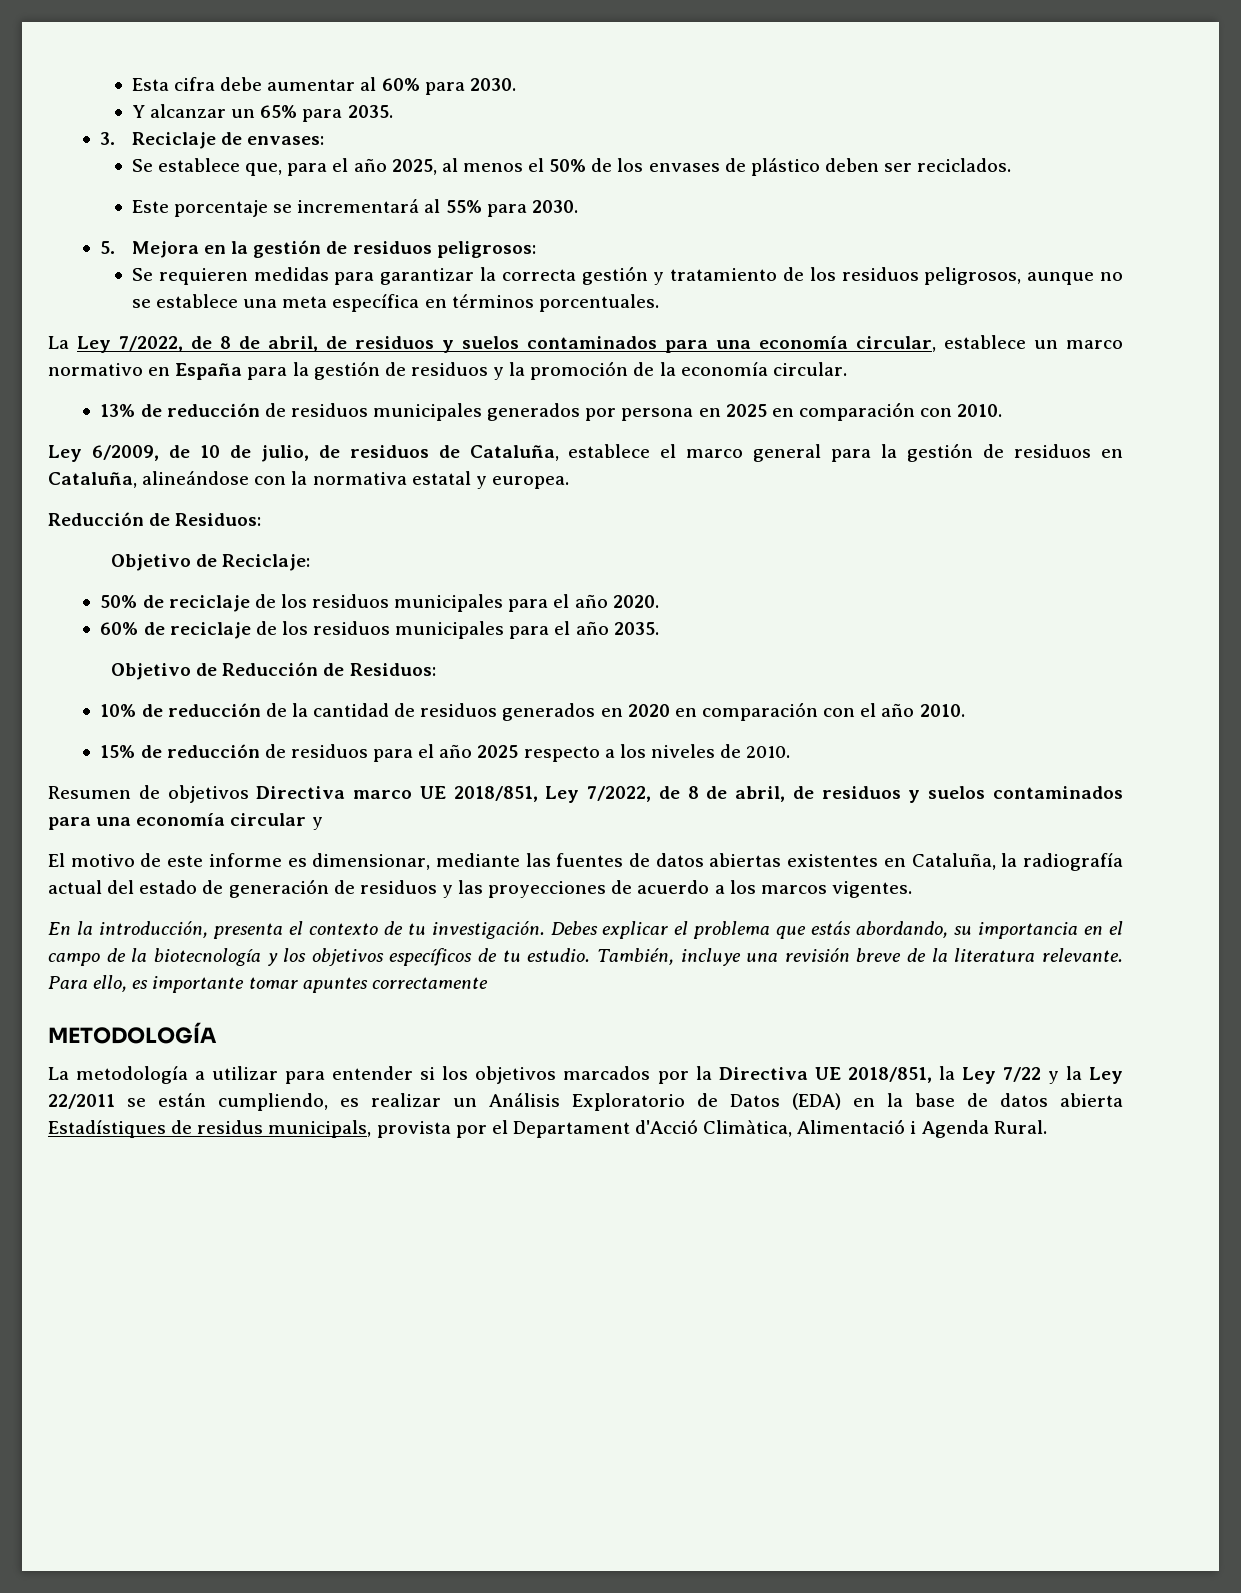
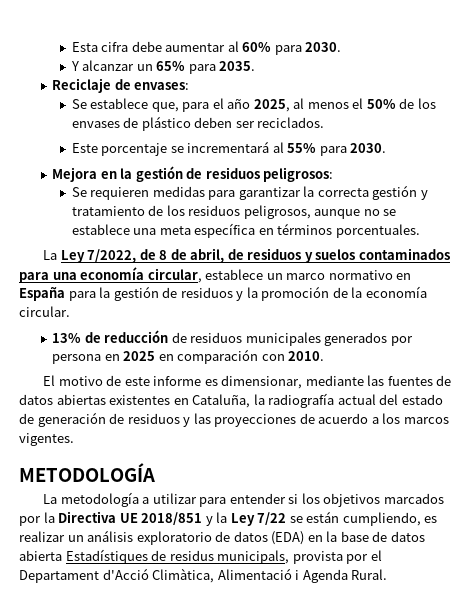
- 3. Reciclaje de envases:
+ Reciclaje de envases:
- 5. Mejora en la gestión de residuos peligrosos:
+ Mejora en la gestión de residuos peligrosos:
- Ley 6/2009, de 10 de julio, de residuos de Cataluña, establece el marco general para la gestión de residuos en Cataluña, alineándose con la normativa estatal y europea.
- Reducción de Residuos:
- Objetivo de Reciclaje:
- 50% de reciclaje de los residuos municipales para el año 2020.
- 60% de reciclaje de los residuos municipales para el año 2035.
- Objetivo de Reducción de Residuos:
- 10% de reducción de la cantidad de residuos generados en 2020 en comparación con el año 2010.
- 15% de reducción de residuos para el año 2025 respecto a los niveles de 2010.
- Resumen de objetivos Directiva marco UE 2018/851, Ley 7/2022, de 8 de abril, de residuos y suelos contaminados para una economía circular y
- En la introducción, presenta el contexto de tu investigación. Debes explicar el problema que estás abordando, su importancia en el campo de la biotecnología y los objetivos específicos de tu estudio. También, incluye una revisión breve de la literatura relevante. Para ello, es importante tomar apuntes correctamente
- La metodología a utilizar para entender si los objetivos marcados por la Directiva UE 2018/851, la Ley 7/22 y la Ley 22/2011 se están cumpliendo, es realizar un Análisis Exploratorio de Datos (EDA) en la base de datos abierta Estadístiques de residus municipals, provista por el Departament d'Acció Climàtica, Alimentació i Agenda Rural.
+ La metodología a utilizar para entender si los objetivos marcados por la Directiva UE 2018/851 y la Ley 7/22 se están cumpliendo, es realizar un análisis exploratorio de datos (EDA) en la base de datos abierta Estadístiques de residus municipals, provista por el Departament d'Acció Climàtica, Alimentació i Agenda Rural.

